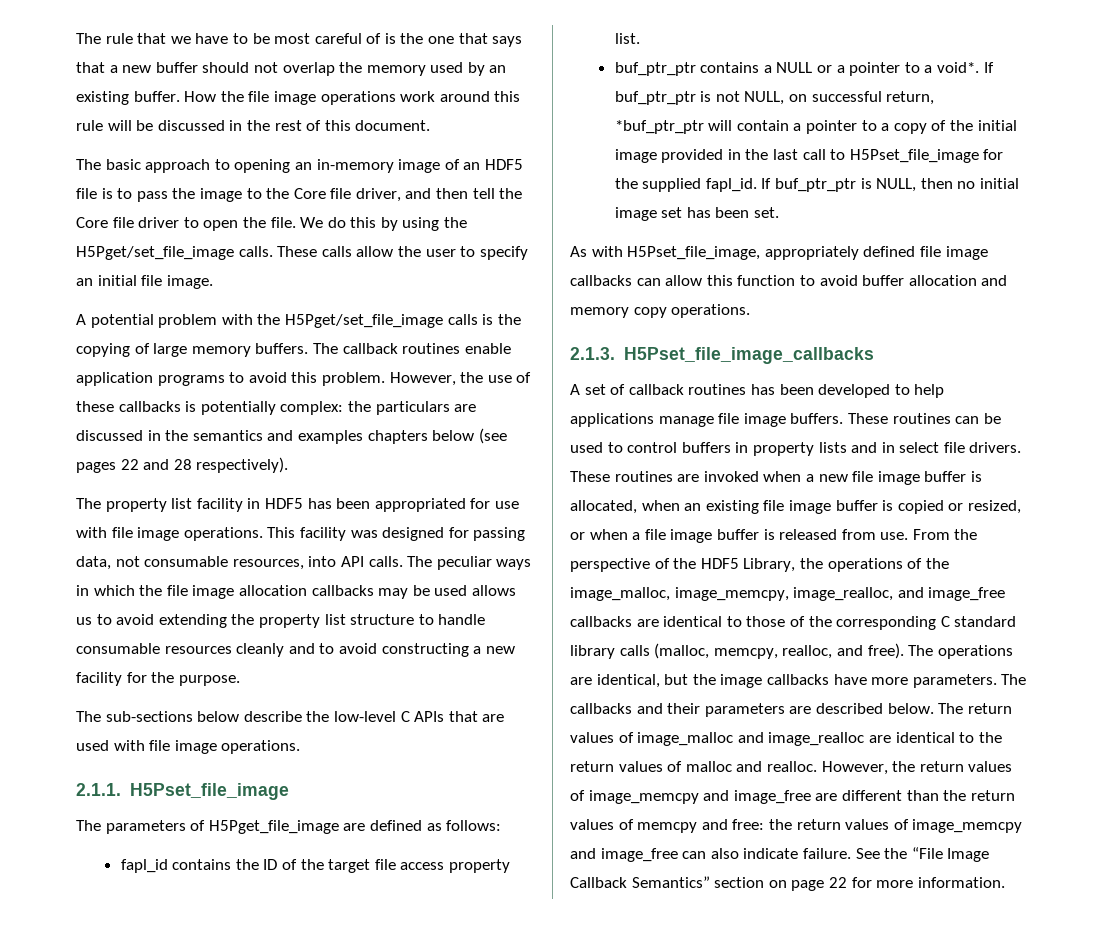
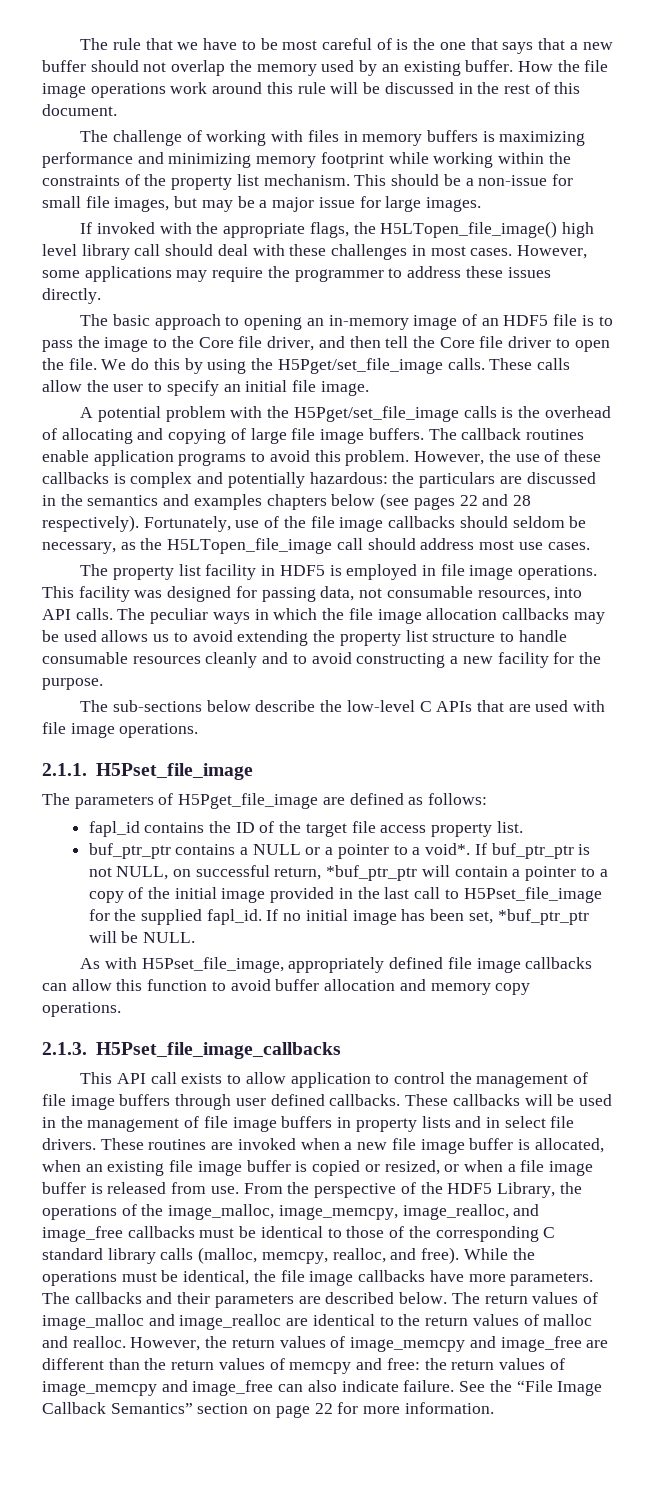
+ The challenge of working with files in memory buffers is maximizing performance and minimizing memory footprint while working within the constraints of the property list mechanism. This should be a non-issue for small file images, but may be a major issue for large images.
+ If invoked with the appropriate flags, the H5LTopen_file_image() high level library call should deal with these challenges in most cases. However, some applications may require the programmer to address these issues directly.
- A potential problem with the H5Pget/set_file_image calls is the copying of large memory buffers.
+ A potential problem with the H5Pget/set_file_image calls is the overhead of allocating and copying of large file image buffers.
- However, the use of these callbacks is potentially complex: the particulars are discussed in the semantics and examples chapters below (see pages 22 and 28 respectively).
+ However, the use of these callbacks is complex and potentially hazardous: the particulars are discussed in the semantics and examples chapters below (see pages 22 and 28 respectively). Fortunately, use of the file image callbacks should seldom be necessary, as the H5LTopen_file_image call should address most use cases.
- The property list facility in HDF5 has been appropriated for use with file image operations.
+ The property list facility in HDF5 is employed in file image operations.
- If buf_ptr_ptr is NULL, then no initial image set has been set.
+ If no initial image has been set, *buf_ptr_ptr will be NULL.
- A set of callback routines has been developed to help applications manage file image buffers. These routines can be used to control buffers in property lists and in select file drivers.
+ This API call exists to allow application to control the management of file image buffers through user defined callbacks. These callbacks will be used in the management of file image buffers in property lists and in select file drivers.
- From the perspective of the HDF5 Library, the operations of the image_malloc, image_memcpy, image_realloc, and image_free callbacks are identical to those of the corresponding C standard library calls (malloc, memcpy, realloc, and free).
+ From the perspective of the HDF5 Library, the operations of the image_malloc, image_memcpy, image_realloc, and image_free callbacks must be identical to those of the corresponding C standard library calls (malloc, memcpy, realloc, and free).
- The operations are identical, but the image callbacks have more parameters.
+ While the operations must be identical, the file image callbacks have more parameters.

